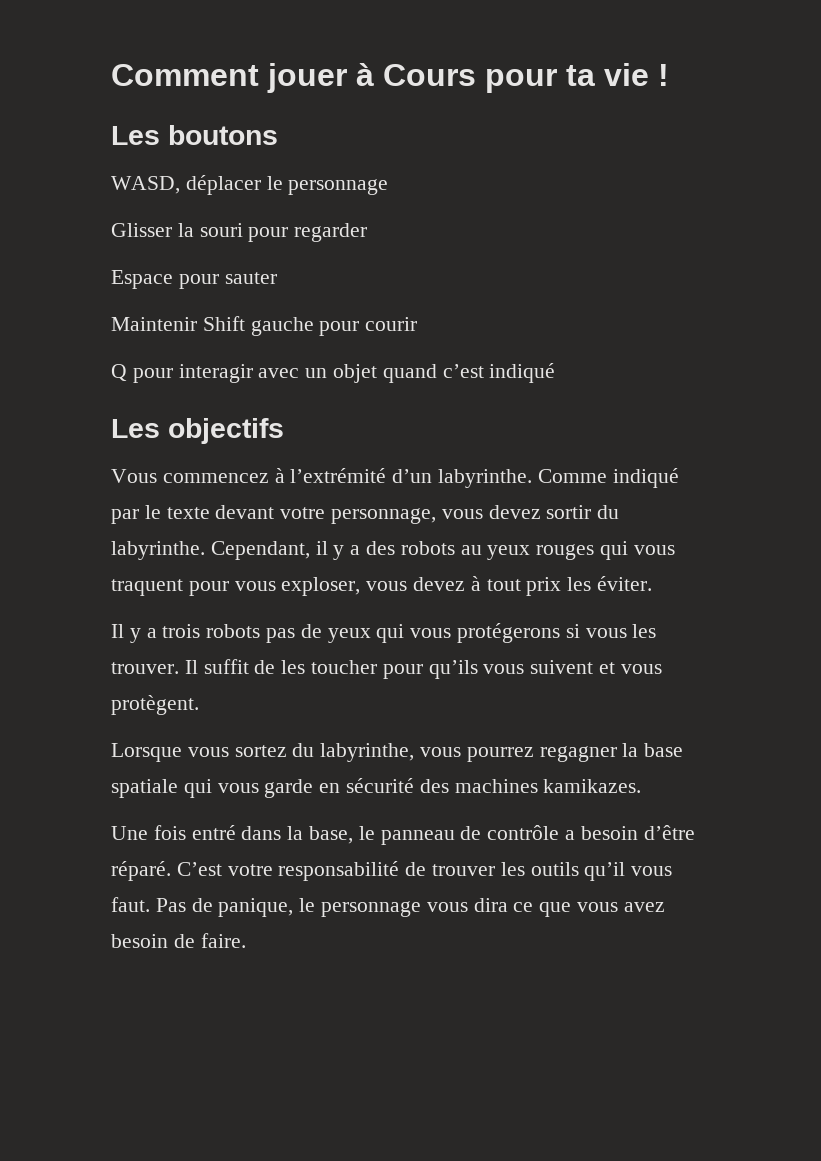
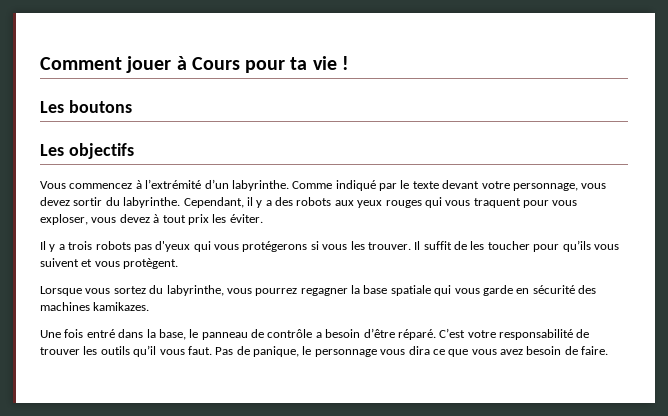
- WASD, déplacer le personnage
- Glisser la souri pour regarder
- Espace pour sauter
- Maintenir Shift gauche pour courir
- Q pour interagir avec un objet quand c’est indiqué
- Cependant, il y a des robots au yeux rouges qui vous traquent pour vous exploser, vous devez à tout prix les éviter.
+ Cependant, il y a des robots aux yeux rouges qui vous traquent pour vous exploser, vous devez à tout prix les éviter.
- Il y a trois robots pas de yeux qui vous protégerons si vous les trouver.
+ Il y a trois robots pas d'yeux qui vous protégerons si vous les trouver.

